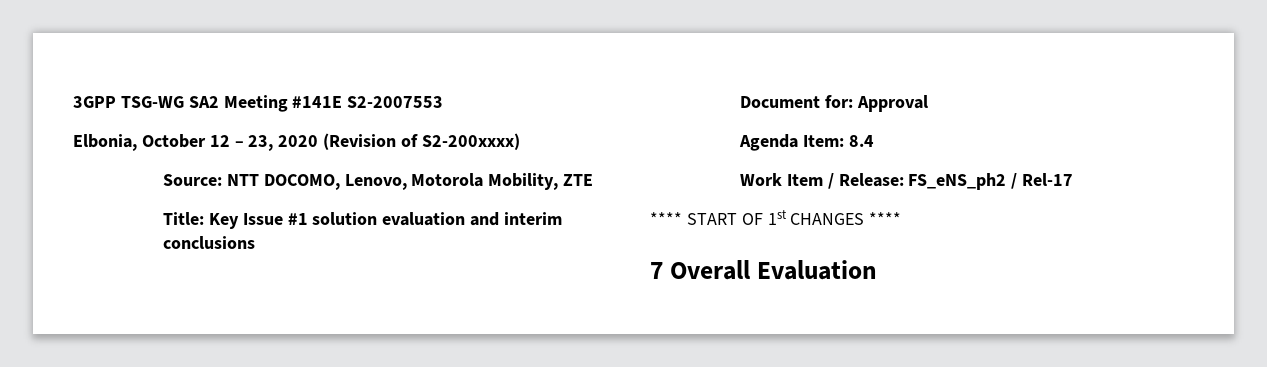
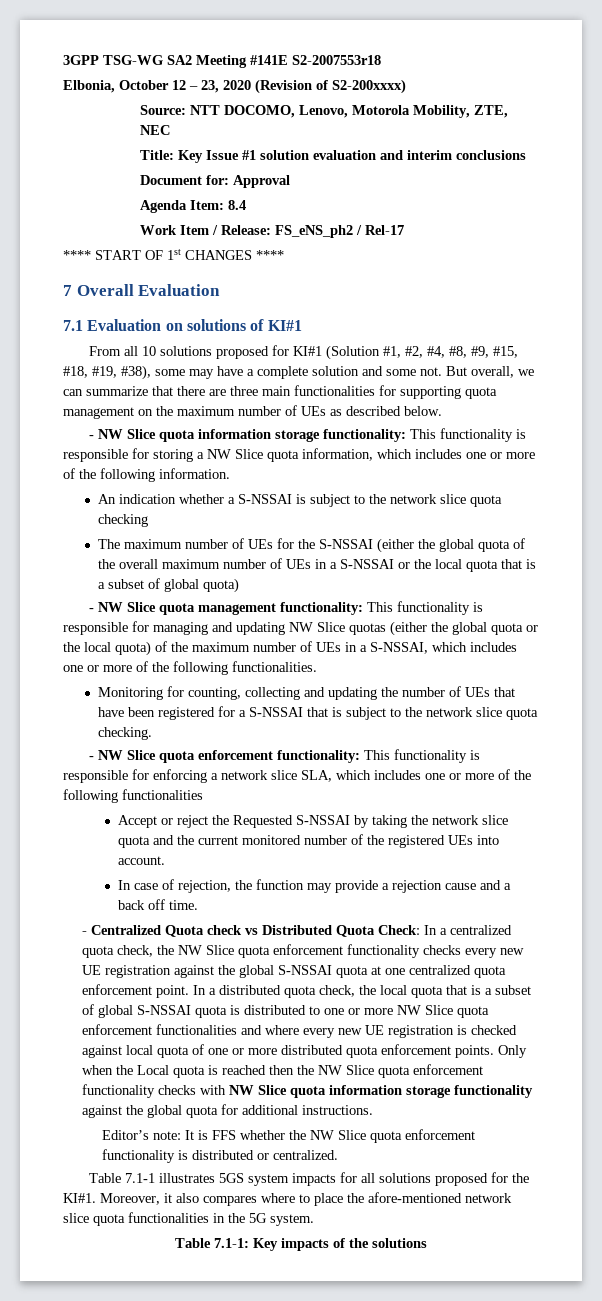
- 3GPP TSG-WG SA2 Meeting #141E S2-2007553
+ 3GPP TSG-WG SA2 Meeting #141E S2-2007553r18
- Source: NTT DOCOMO, Lenovo, Motorola Mobility, ZTE
+ Source: NTT DOCOMO, Lenovo, Motorola Mobility, ZTE, NEC
+ 7.1 Evaluation on solutions of KI#1
+ From all 10 solutions proposed for KI#1 (Solution #1, #2, #4, #8, #9, #15, #18, #19, #38), some may have a complete solution and some not. But overall, we can summarize that there are three main functionalities for supporting quota management on the maximum number of UEs as described below.
+ - NW Slice quota information storage functionality: This functionality is responsible for storing a NW Slice quota information, which includes one or more of the following information.
+ An indication whether a S-NSSAI is subject to the network slice quota checking
+ The maximum number of UEs for the S-NSSAI (either the global quota of the overall maximum number of UEs in a S-NSSAI or the local quota that is a subset of global quota)
+ - NW Slice quota management functionality: This functionality is responsible for managing and updating NW Slice quotas (either the global quota or the local quota) of the maximum number of UEs in a S-NSSAI, which includes one or more of the following functionalities.
+ Monitoring for counting, collecting and updating the number of UEs that have been registered for a S-NSSAI that is subject to the network slice quota checking.
+ - NW Slice quota enforcement functionality: This functionality is responsible for enforcing a network slice SLA, which includes one or more of the following functionalities
+ Accept or reject the Requested S-NSSAI by taking the network slice quota and the current monitored number of the registered UEs into account.
+ In case of rejection, the function may provide a rejection cause and a back off time.
+ - Centralized Quota check vs Distributed Quota Check: In a centralized quota check, the NW Slice quota enforcement functionality checks every new UE registration against the global S-NSSAI quota at one centralized quota enforcement point. In a distributed quota check, the local quota that is a subset of global S-NSSAI quota is distributed to one or more NW Slice quota enforcement functionalities and where every new UE registration is checked against local quota of one or more distributed quota enforcement points. Only when the Local quota is reached then the NW Slice quota enforcement functionality checks with NW Slice quota information storage functionality against the global quota for additional instructions.
+ Editor’s note: It is FFS whether the NW Slice quota enforcement functionality is distributed or centralized.
+ Table 7.1-1 illustrates 5GS system impacts for all solutions proposed for the KI#1. Moreover, it also compares where to place the afore-mentioned network slice quota functionalities in the 5G system.
+ Table 7.1-1: Key impacts of the solutions

